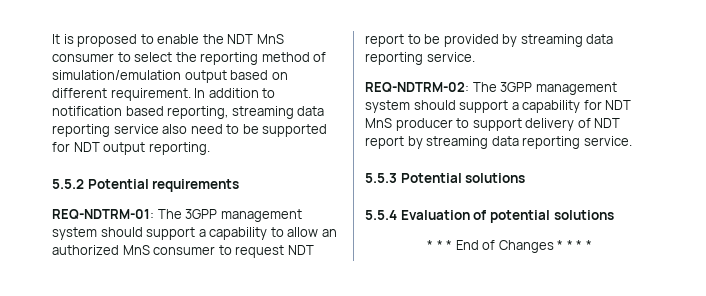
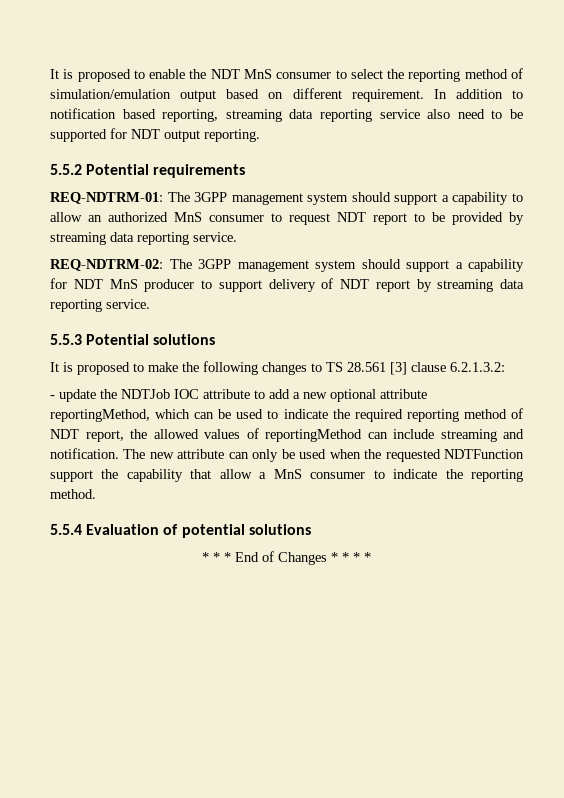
+ It is proposed to make the following changes to TS 28.561 [3] clause 6.2.1.3.2:
+ - update the NDTJob IOC attribute to add a new optional attribute reportingMethod, which can be used to indicate the required reporting method of NDT report, the allowed values of reportingMethod can include streaming and notification. The new attribute can only be used when the requested NDTFunction support the capability that allow a MnS consumer to indicate the reporting method.

